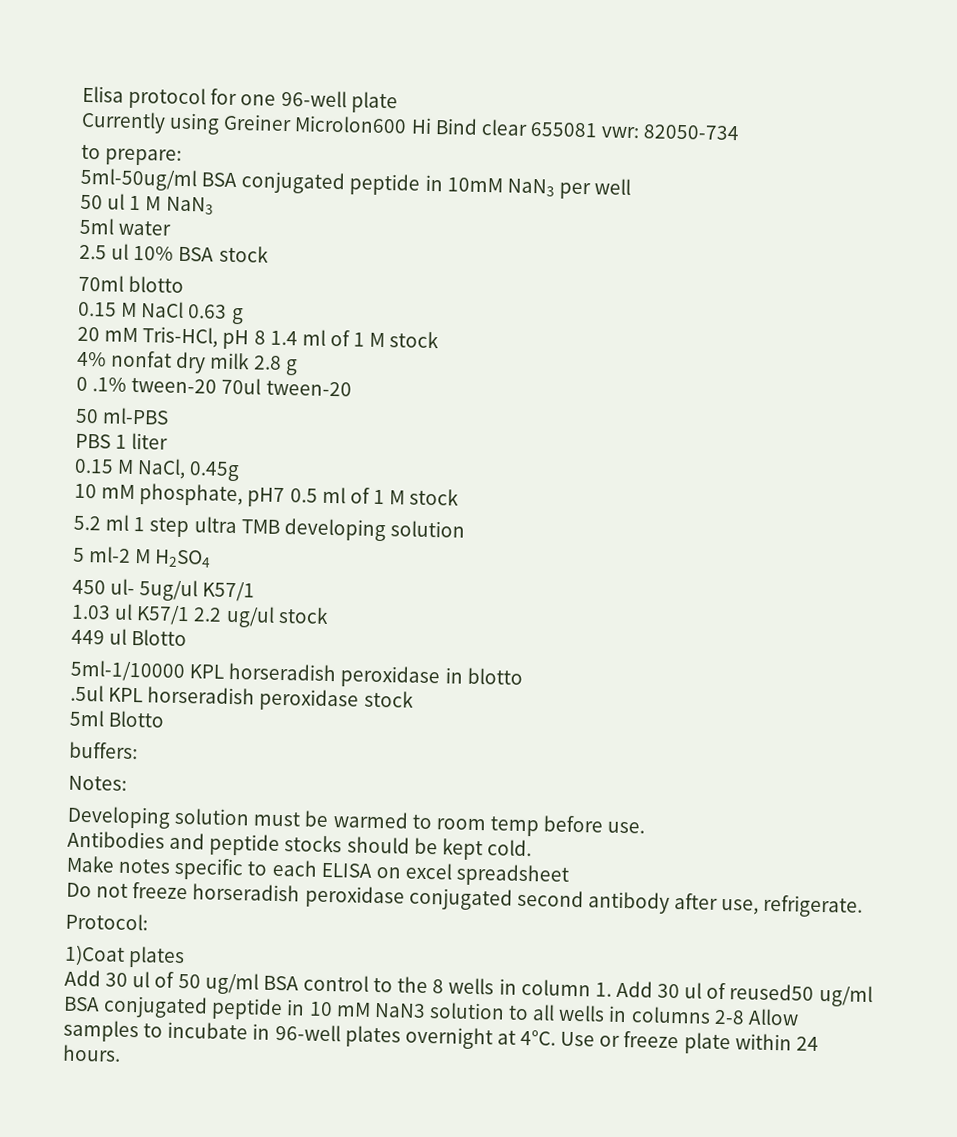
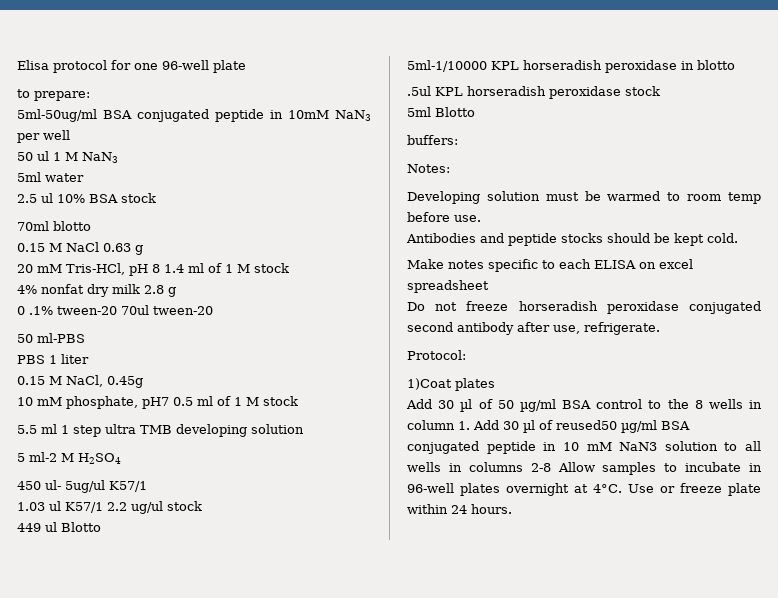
- Currently using Greiner Microlon600 Hi Bind clear 655081 vwr: 82050-734
- 5.2 ml 1 step ultra TMB developing solution
+ 5.5 ml 1 step ultra TMB developing solution
- Add 30 ul of 50 ug/ml BSA control to the 8 wells in column 1. Add 30 ul of reused50 ug/ml BSA conjugated peptide in 10 mM NaN3 solution to all wells in columns 2-8 Allow samples to incubate in 96-well plates overnight at 4°C.
+ Add 30 µl of 50 µg/ml BSA control to the 8 wells in column 1. Add 30 µl of reused50 µg/ml BSA conjugated peptide in 10 mM NaN3 solution to all wells in columns 2-8 Allow samples to incubate in 96-well plates overnight at 4°C.

